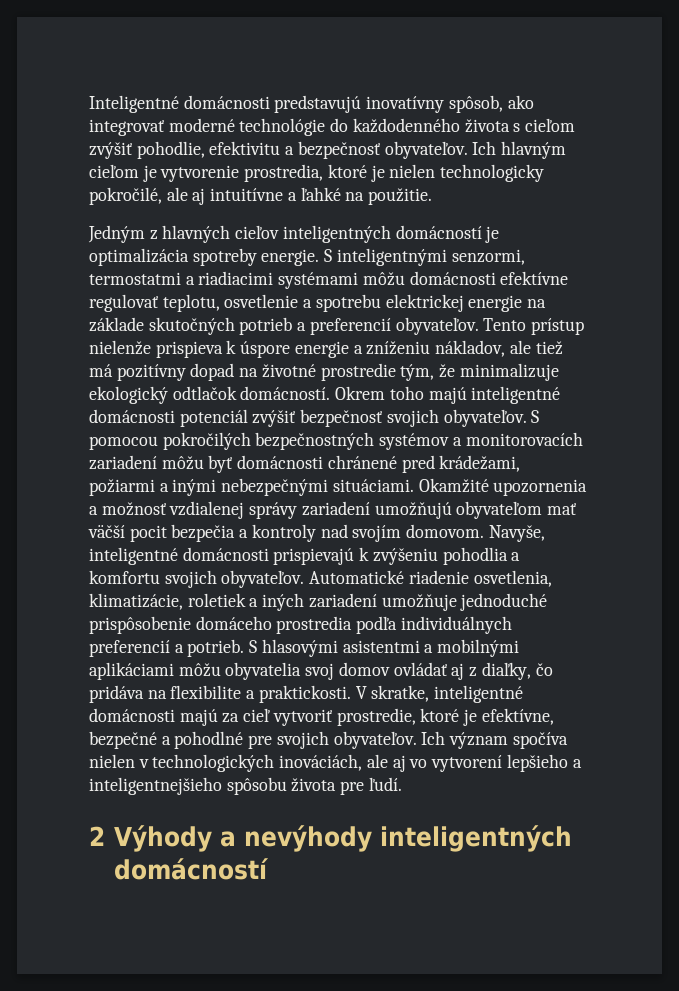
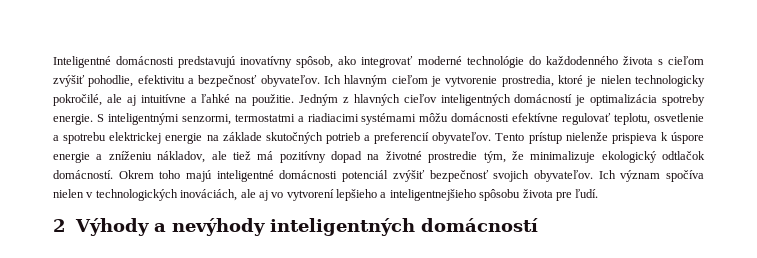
- Ich hlavným cieľom je vytvorenie prostredia, ktoré je nielen technologicky pokročilé, ale aj intuitívne a ľahké na použitie.
- Jedným z hlavných cieľov inteligentných domácností je optimalizácia spotreby energie.
+ Ich hlavným cieľom je vytvorenie prostredia, ktoré je nielen technologicky pokročilé, ale aj intuitívne a ľahké na použitie. Jedným z hlavných cieľov inteligentných domácností je optimalizácia spotreby energie.
- S pomocou pokročilých bezpečnostných systémov a monitorovacích zariadení môžu byť domácnosti chránené pred krádežami, požiarmi a inými nebezpečnými situáciami. Okamžité upozornenia a možnosť vzdialenej správy zariadení umožňujú obyvateľom mať väčší pocit bezpečia a kontroly nad svojím domovom. Navyše, inteligentné domácnosti prispievajú k zvýšeniu pohodlia a komfortu svojich obyvateľov. Automatické riadenie osvetlenia, klimatizácie, roletiek a iných zariadení umožňuje jednoduché prispôsobenie domáceho prostredia podľa individuálnych preferencií a potrieb. S hlasovými asistentmi a mobilnými aplikáciami môžu obyvatelia svoj domov ovládať aj z diaľky, čo pridáva na flexibilite a praktickosti. V skratke, inteligentné domácnosti majú za cieľ vytvoriť prostredie, ktoré je efektívne, bezpečné a pohodlné pre svojich obyvateľov.

